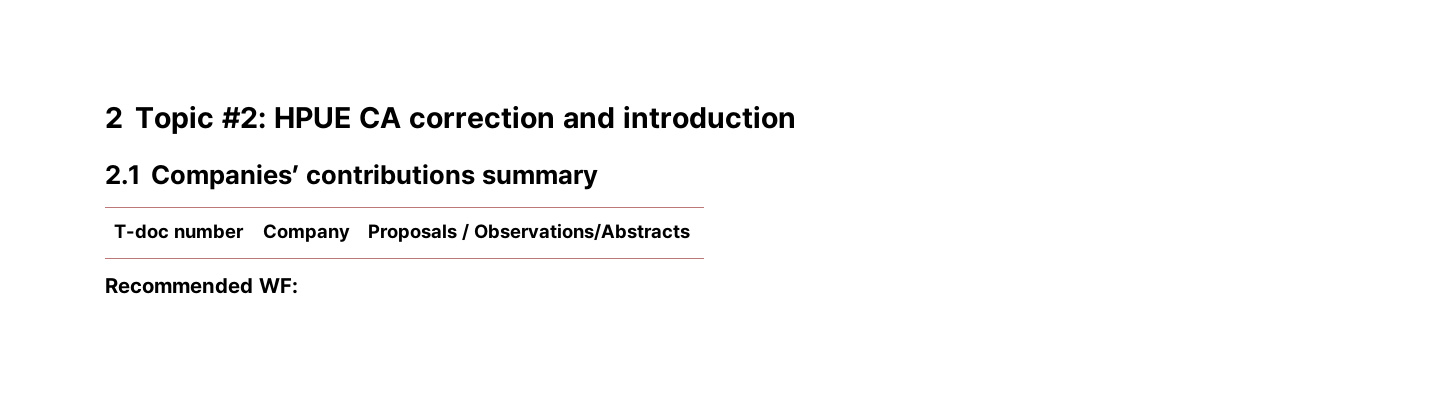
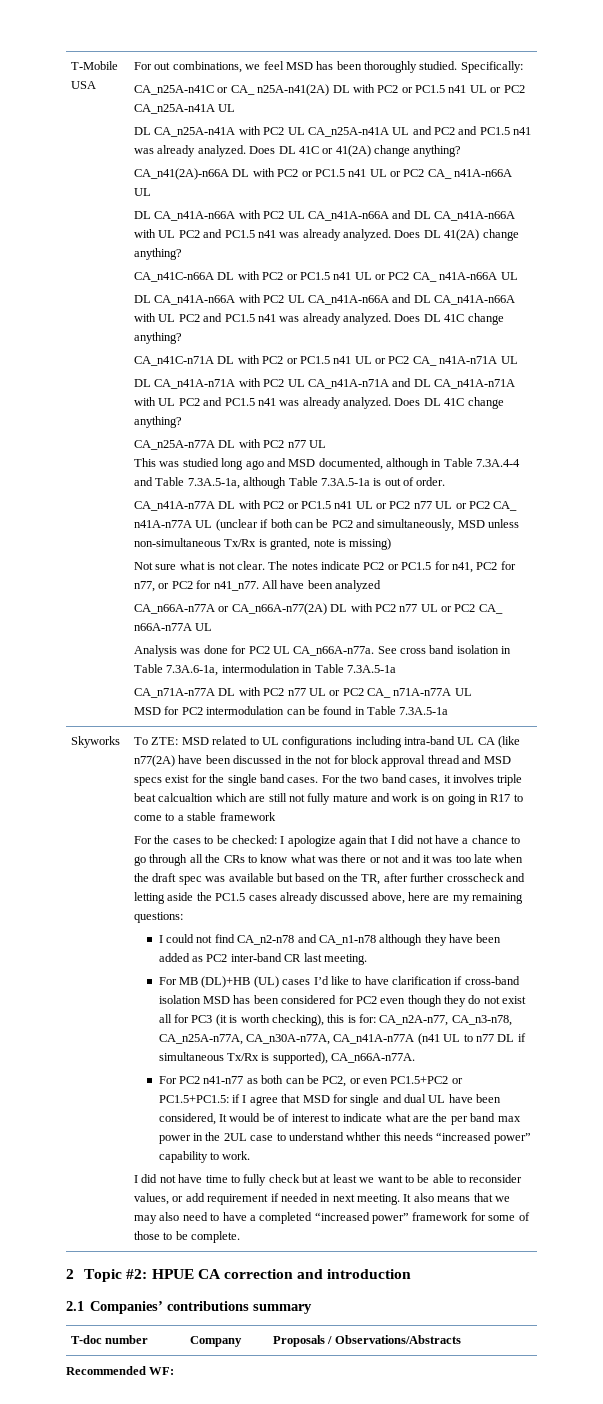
+ T-Mobile USA | For out combinations, we feel MSD has been thoroughly studied. Specifically:
+ CA_n25A-n41C or CA_ n25A-n41(2A) DL with PC2 or PC1.5 n41 UL or PC2 CA_n25A-n41A UL
+ DL CA_n25A-n41A with PC2 UL CA_n25A-n41A UL and PC2 and PC1.5 n41 was already analyzed. Does DL 41C or 41(2A) change anything?
+ CA_n41(2A)-n66A DL with PC2 or PC1.5 n41 UL or PC2 CA_ n41A-n66A UL
+ DL CA_n41A-n66A with PC2 UL CA_n41A-n66A and DL CA_n41A-n66A with UL PC2 and PC1.5 n41 was already analyzed. Does DL 41(2A) change anything?
+ CA_n41C-n66A DL with PC2 or PC1.5 n41 UL or PC2 CA_ n41A-n66A UL
+ DL CA_n41A-n66A with PC2 UL CA_n41A-n66A and DL CA_n41A-n66A with UL PC2 and PC1.5 n41 was already analyzed. Does DL 41C change anything?
+ CA_n41C-n71A DL with PC2 or PC1.5 n41 UL or PC2 CA_ n41A-n71A UL
+ DL CA_n41A-n71A with PC2 UL CA_n41A-n71A and DL CA_n41A-n71A with UL PC2 and PC1.5 n41 was already analyzed. Does DL 41C change anything?
+ CA_n25A-n77A DL with PC2 n77 UL
+ This was studied long ago and MSD documented, although in Table 7.3A.4-4 and Table 7.3A.5-1a, although Table 7.3A.5-1a is out of order.
+ CA_n41A-n77A DL with PC2 or PC1.5 n41 UL or PC2 n77 UL or PC2 CA_ n41A-n77A UL (unclear if both can be PC2 and simultaneously, MSD unless non-simultaneous Tx/Rx is granted, note is missing)
+ Not sure what is not clear. The notes indicate PC2 or PC1.5 for n41, PC2 for n77, or PC2 for n41_n77. All have been analyzed
+ CA_n66A-n77A or CA_n66A-n77(2A) DL with PC2 n77 UL or PC2 CA_ n66A-n77A UL
+ Analysis was done for PC2 UL CA_n66A-n77a. See cross band isolation in Table 7.3A.6-1a, intermodulation in Table 7.3A.5-1a
+ CA_n71A-n77A DL with PC2 n77 UL or PC2 CA_ n71A-n77A UL
+ MSD for PC2 intermodulation can be found in Table 7.3A.5-1a
+ Skyworks | To ZTE: MSD related to UL configurations including intra-band UL CA (like n77(2A) have been discussed in the not for block approval thread and MSD specs exist for the single band cases. For the two band cases, it involves triple beat calcualtion which are still not fully mature and work is on going in R17 to come to a stable framework
+ For the cases to be checked: I apologize again that I did not have a chance to go through all the CRs to know what was there or not and it was too late when the draft spec was available but based on the TR, after further crosscheck and letting aside the PC1.5 cases already discussed above, here are my remaining questions:
+ I could not find CA_n2-n78 and CA_n1-n78 although they have been added as PC2 inter-band CR last meeting.
+ For MB (DL)+HB (UL) cases I’d like to have clarification if cross-band isolation MSD has been considered for PC2 even though they do not exist all for PC3 (it is worth checking), this is for: CA_n2A-n77, CA_n3-n78, CA_n25A-n77A, CA_n30A-n77A, CA_n41A-n77A (n41 UL to n77 DL if simultaneous Tx/Rx is supported), CA_n66A-n77A.
+ For PC2 n41-n77 as both can be PC2, or even PC1.5+PC2 or PC1.5+PC1.5: if I agree that MSD for single and dual UL have been considered, It would be of interest to indicate what are the per band max power in the 2UL case to understand whther this needs “increased power” capability to work.
+ I did not have time to fully check but at least we want to be able to reconsider values, or add requirement if needed in next meeting. It also means that we may also need to have a completed “increased power” framework for some of those to be complete.

